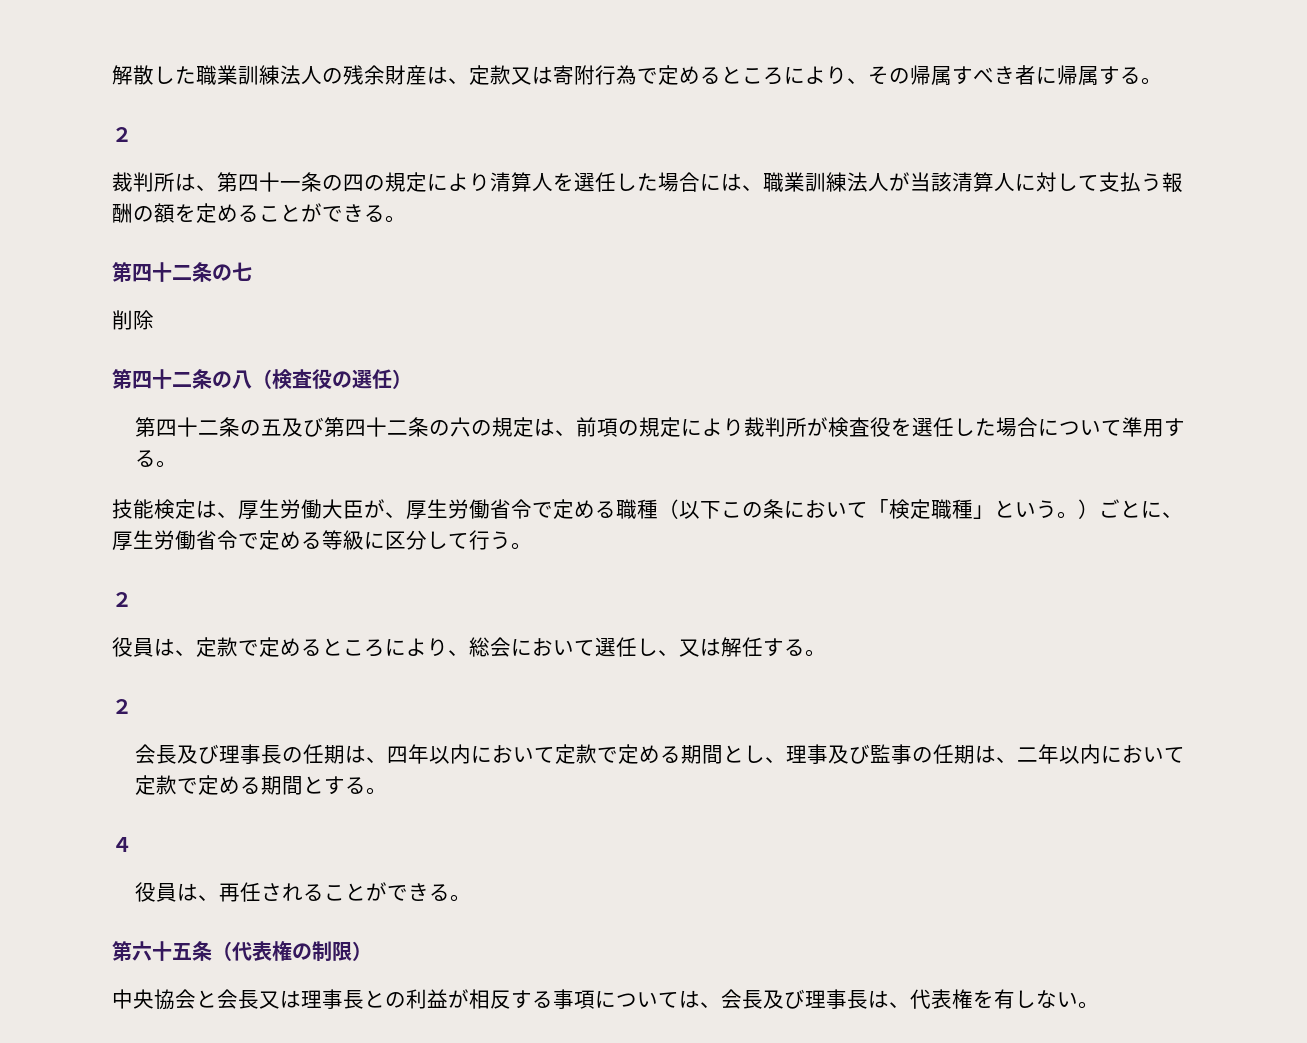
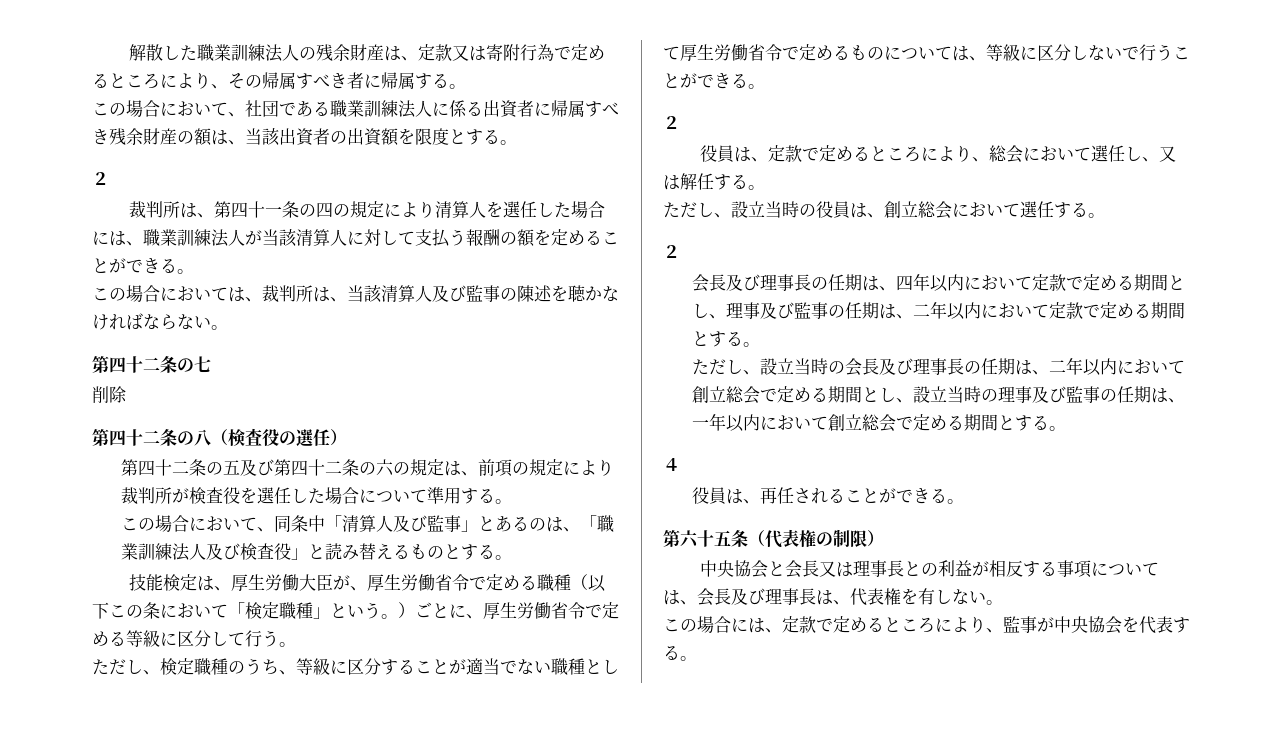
+ この場合において、社団である職業訓練法人に係る出資者に帰属すべき残余財産の額は、当該出資者の出資額を限度とする。
+ この場合においては、裁判所は、当該清算人及び監事の陳述を聴かなければならない。
+ この場合において、同条中「清算人及び監事」とあるのは、「職業訓練法人及び検査役」と読み替えるものとする。
+ ただし、検定職種のうち、等級に区分することが適当でない職種として厚生労働省令で定めるものについては、等級に区分しないで行うことができる。
+ ただし、設立当時の役員は、創立総会において選任する。
+ ただし、設立当時の会長及び理事長の任期は、二年以内において創立総会で定める期間とし、設立当時の理事及び監事の任期は、一年以内において創立総会で定める期間とする。
+ この場合には、定款で定めるところにより、監事が中央協会を代表する。

